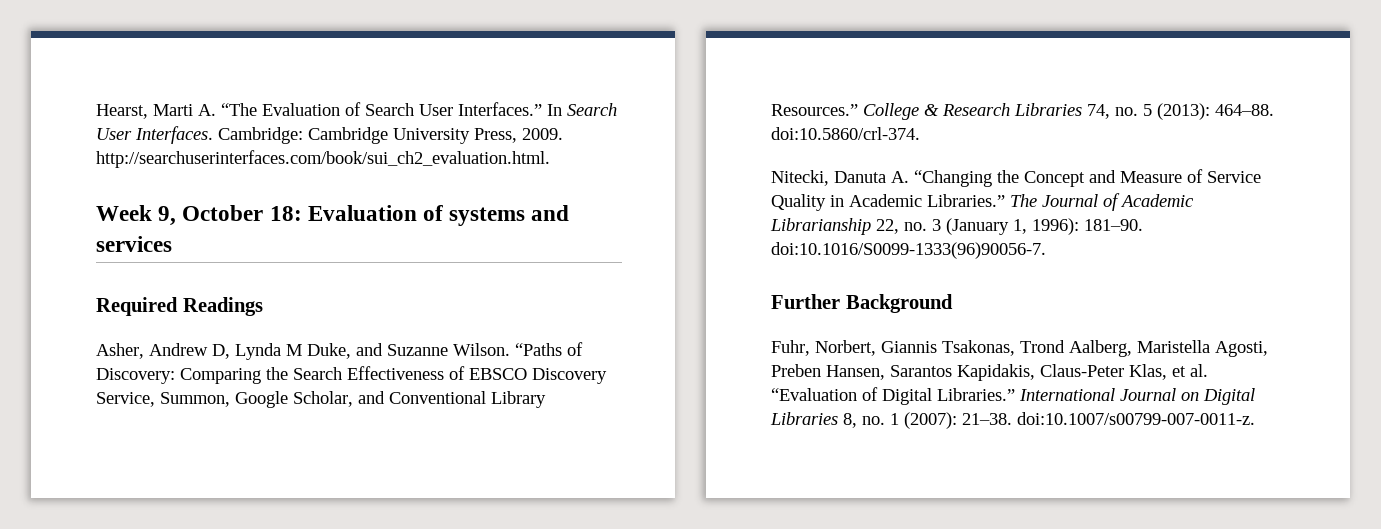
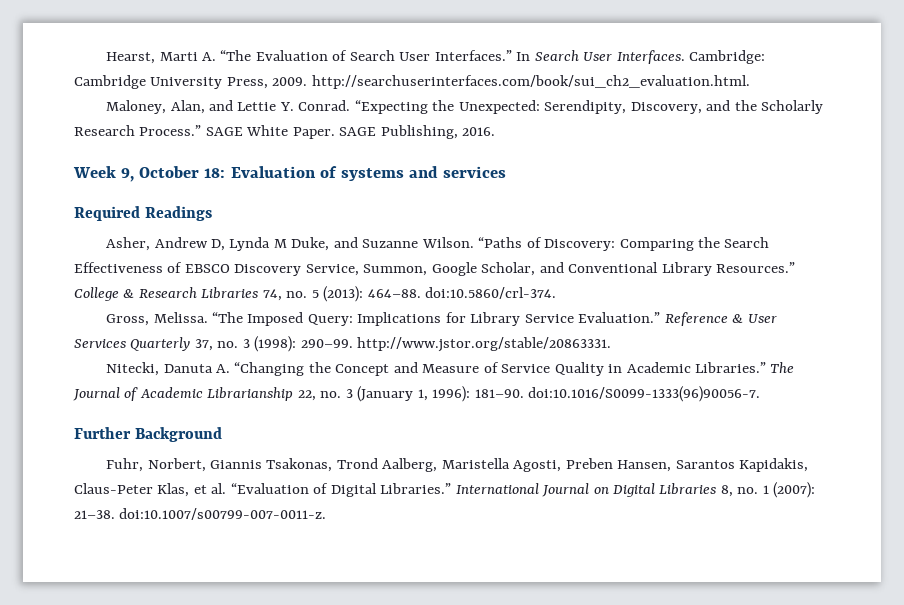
+ Maloney, Alan, and Lettie Y. Conrad. “Expecting the Unexpected: Serendipity, Discovery, and the Scholarly Research Process.” SAGE White Paper. SAGE Publishing, 2016.
+ Gross, Melissa. “The Imposed Query: Implications for Library Service Evaluation.” Reference & User Services Quarterly 37, no. 3 (1998): 290–99. http://www.jstor.org/stable/20863331.

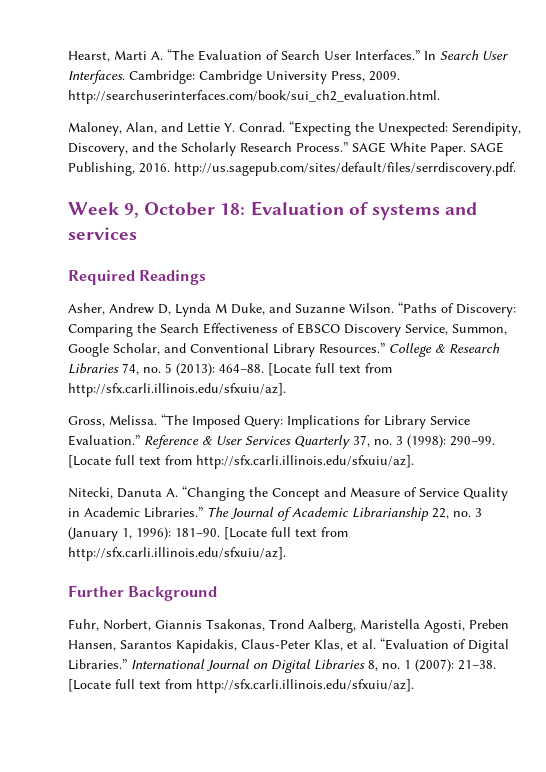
- SAGE Publishing, 2016.
+ SAGE Publishing, 2016. http://us.sagepub.com/sites/default/files/serrdiscovery.pdf.
- College & Research Libraries 74, no. 5 (2013): 464–88. doi:10.5860/crl-374.
+ College & Research Libraries 74, no. 5 (2013): 464–88. [Locate full text from http://sfx.carli.illinois.edu/sfxuiu/az].
- Reference & User Services Quarterly 37, no. 3 (1998): 290–99. http://www.jstor.org/stable/20863331.
+ Reference & User Services Quarterly 37, no. 3 (1998): 290–99. [Locate full text from http://sfx.carli.illinois.edu/sfxuiu/az].
- The Journal of Academic Librarianship 22, no. 3 (January 1, 1996): 181–90. doi:10.1016/S0099-1333(96)90056-7.
+ The Journal of Academic Librarianship 22, no. 3 (January 1, 1996): 181–90. [Locate full text from http://sfx.carli.illinois.edu/sfxuiu/az].
- International Journal on Digital Libraries 8, no. 1 (2007): 21–38. doi:10.1007/s00799-007-0011-z.
+ International Journal on Digital Libraries 8, no. 1 (2007): 21–38. [Locate full text from http://sfx.carli.illinois.edu/sfxuiu/az].

